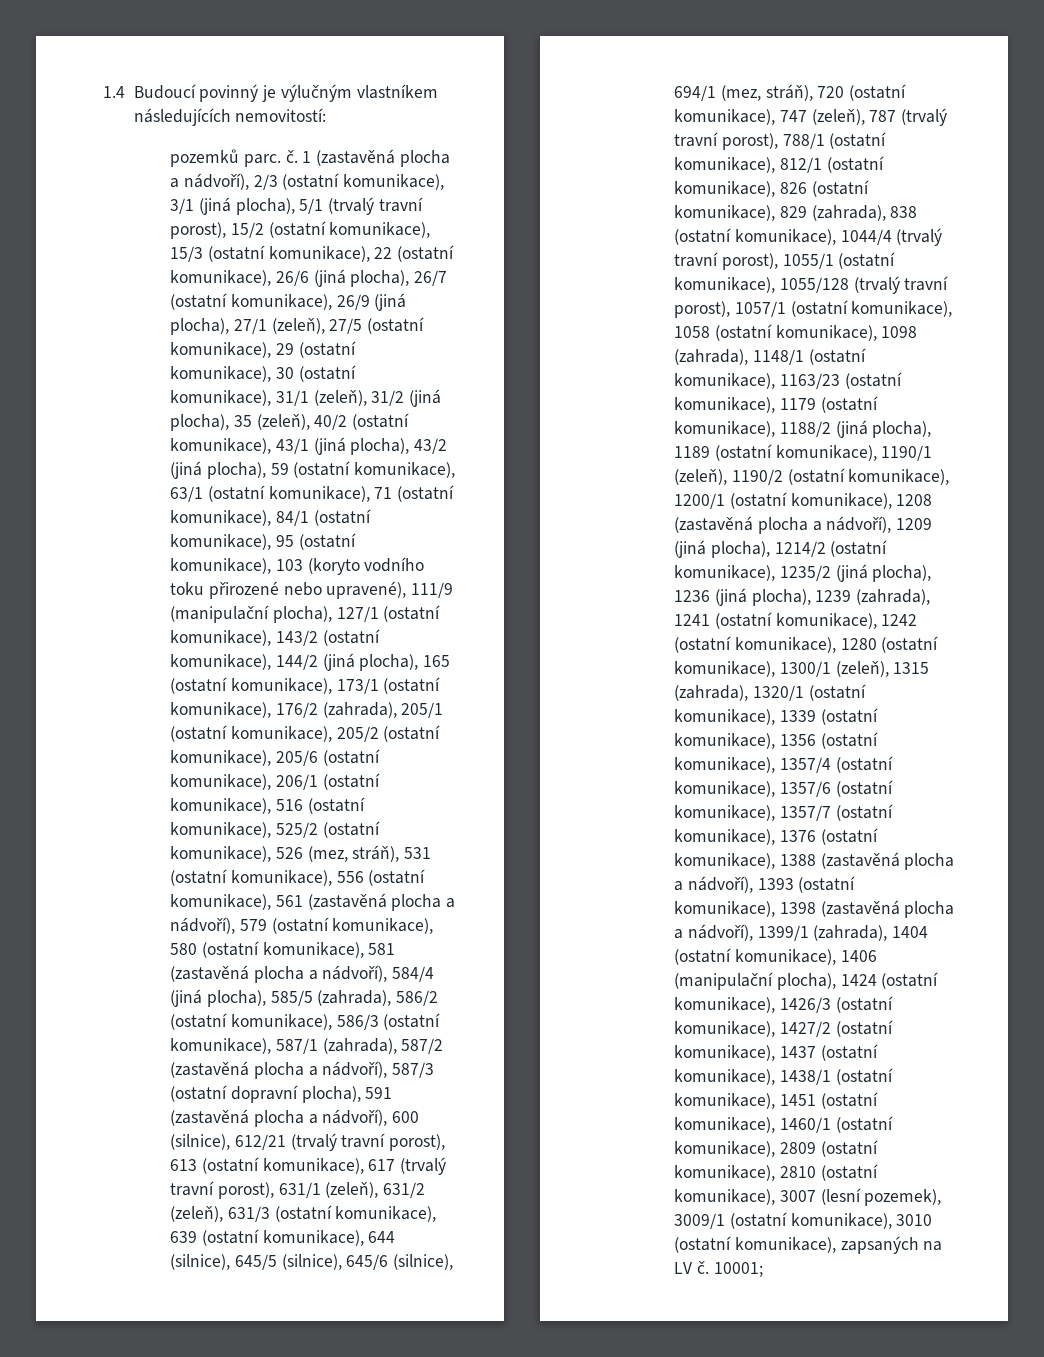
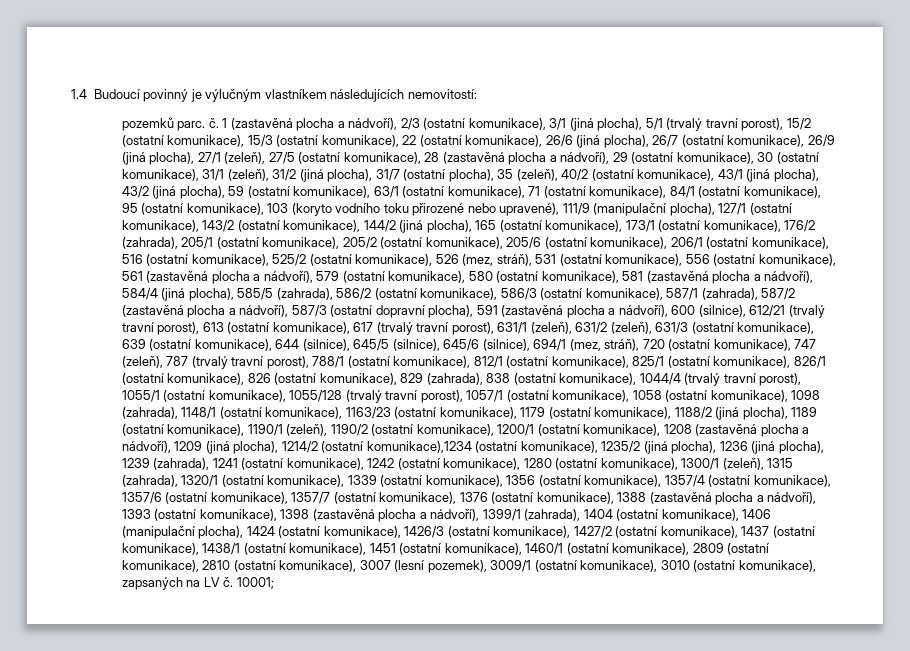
- 1 (zastavěná plocha a nádvoří), 2/3 (ostatní komunikace), 3/1 (jiná plocha), 5/1 (trvalý travní porost), 15/2 (ostatní komunikace), 15/3 (ostatní komunikace), 22 (ostatní komunikace), 26/6 (jiná plocha), 26/7 (ostatní komunikace), 26/9 (jiná plocha), 27/1 (zeleň), 27/5 (ostatní komunikace), 29 (ostatní komunikace), 30 (ostatní komunikace), 31/1 (zeleň), 31/2 (jiná plocha), 35 (zeleň), 40/2 (ostatní komunikace), 43/1 (jiná plocha), 43/2 (jiná plocha), 59 (ostatní komunikace), 63/1 (ostatní komunikace), 71 (ostatní komunikace), 84/1 (ostatní komunikace), 95 (ostatní komunikace), 103 (koryto vodního toku přirozené nebo upravené), 111/9 (manipulační plocha), 127/1 (ostatní komunikace), 143/2 (ostatní komunikace), 144/2 (jiná plocha), 165 (ostatní komunikace), 173/1 (ostatní komunikace), 176/2 (zahrada), 205/1 (ostatní komunikace), 205/2 (ostatní komunikace), 205/6 (ostatní komunikace), 206/1 (ostatní komunikace), 516 (ostatní komunikace), 525/2 (ostatní komunikace), 526 (mez, stráň), 531 (ostatní komunikace), 556 (ostatní komunikace), 561 (zastavěná plocha a nádvoří), 579 (ostatní komunikace), 580 (ostatní komunikace), 581 (zastavěná plocha a nádvoří), 584/4 (jiná plocha), 585/5 (zahrada), 586/2 (ostatní komunikace), 586/3 (ostatní komunikace), 587/1 (zahrada), 587/2 (zastavěná plocha a nádvoří), 587/3 (ostatní dopravní plocha), 591 (zastavěná plocha a nádvoří), 600 (silnice), 612/21 (trvalý travní porost), 613 (ostatní komunikace), 617 (trvalý travní porost), 631/1 (zeleň), 631/2 (zeleň), 631/3 (ostatní komunikace), 639 (ostatní komunikace), 644 (silnice), 645/5 (silnice), 645/6 (silnice), 694/1 (mez, stráň), 720 (ostatní komunikace), 747 (zeleň), 787 (trvalý travní porost), 788/1 (ostatní komunikace), 812/1 (ostatní komunikace), 826 (ostatní komunikace), 829 (zahrada), 838 (ostatní komunikace), 1044/4 (trvalý travní porost), 1055/1 (ostatní komunikace), 1055/128 (trvalý travní porost), 1057/1 (ostatní komunikace), 1058 (ostatní komunikace), 1098 (zahrada), 1148/1 (ostatní komunikace), 1163/23 (ostatní komunikace), 1179 (ostatní komunikace), 1188/2 (jiná plocha), 1189 (ostatní komunikace), 1190/1 (zeleň), 1190/2 (ostatní komunikace), 1200/1 (ostatní komunikace), 1208 (zastavěná plocha a nádvoří), 1209 (jiná plocha), 1214/2 (ostatní komunikace), 1235/2 (jiná plocha), 1236 (jiná plocha), 1239 (zahrada), 1241 (ostatní komunikace), 1242 (ostatní komunikace), 1280 (ostatní komunikace), 1300/1 (zeleň), 1315 (zahrada), 1320/1 (ostatní komunikace), 1339 (ostatní komunikace), 1356 (ostatní komunikace), 1357/4 (ostatní komunikace), 1357/6 (ostatní komunikace), 1357/7 (ostatní komunikace), 1376 (ostatní komunikace), 1388 (zastavěná plocha a nádvoří), 1393 (ostatní komunikace), 1398 (zastavěná plocha a nádvoří), 1399/1 (zahrada), 1404 (ostatní komunikace), 1406 (manipulační plocha), 1424 (ostatní komunikace), 1426/3 (ostatní komunikace), 1427/2 (ostatní komunikace), 1437 (ostatní komunikace), 1438/1 (ostatní komunikace), 1451 (ostatní komunikace), 1460/1 (ostatní komunikace), 2809 (ostatní komunikace), 2810 (ostatní komunikace), 3007 (lesní pozemek), 3009/1 (ostatní komunikace), 3010 (ostatní komunikace), zapsaných na LV č.
+ 1 (zastavěná plocha a nádvoří), 2/3 (ostatní komunikace), 3/1 (jiná plocha), 5/1 (trvalý travní porost), 15/2 (ostatní komunikace), 15/3 (ostatní komunikace), 22 (ostatní komunikace), 26/6 (jiná plocha), 26/7 (ostatní komunikace), 26/9 (jiná plocha), 27/1 (zeleň), 27/5 (ostatní komunikace), 28 (zastavěná plocha a nádvoří), 29 (ostatní komunikace), 30 (ostatní komunikace), 31/1 (zeleň), 31/2 (jiná plocha), 31/7 (ostatní plocha), 35 (zeleň), 40/2 (ostatní komunikace), 43/1 (jiná plocha), 43/2 (jiná plocha), 59 (ostatní komunikace), 63/1 (ostatní komunikace), 71 (ostatní komunikace), 84/1 (ostatní komunikace), 95 (ostatní komunikace), 103 (koryto vodního toku přirozené nebo upravené), 111/9 (manipulační plocha), 127/1 (ostatní komunikace), 143/2 (ostatní komunikace), 144/2 (jiná plocha), 165 (ostatní komunikace), 173/1 (ostatní komunikace), 176/2 (zahrada), 205/1 (ostatní komunikace), 205/2 (ostatní komunikace), 205/6 (ostatní komunikace), 206/1 (ostatní komunikace), 516 (ostatní komunikace), 525/2 (ostatní komunikace), 526 (mez, stráň), 531 (ostatní komunikace), 556 (ostatní komunikace), 561 (zastavěná plocha a nádvoří), 579 (ostatní komunikace), 580 (ostatní komunikace), 581 (zastavěná plocha a nádvoří), 584/4 (jiná plocha), 585/5 (zahrada), 586/2 (ostatní komunikace), 586/3 (ostatní komunikace), 587/1 (zahrada), 587/2 (zastavěná plocha a nádvoří), 587/3 (ostatní dopravní plocha), 591 (zastavěná plocha a nádvoří), 600 (silnice), 612/21 (trvalý travní porost), 613 (ostatní komunikace), 617 (trvalý travní porost), 631/1 (zeleň), 631/2 (zeleň), 631/3 (ostatní komunikace), 639 (ostatní komunikace), 644 (silnice), 645/5 (silnice), 645/6 (silnice), 694/1 (mez, stráň), 720 (ostatní komunikace), 747 (zeleň), 787 (trvalý travní porost), 788/1 (ostatní komunikace), 812/1 (ostatní komunikace), 825/1 (ostatní komunikace), 826/1 (ostatní komunikace), 826 (ostatní komunikace), 829 (zahrada), 838 (ostatní komunikace), 1044/4 (trvalý travní porost), 1055/1 (ostatní komunikace), 1055/128 (trvalý travní porost), 1057/1 (ostatní komunikace), 1058 (ostatní komunikace), 1098 (zahrada), 1148/1 (ostatní komunikace), 1163/23 (ostatní komunikace), 1179 (ostatní komunikace), 1188/2 (jiná plocha), 1189 (ostatní komunikace), 1190/1 (zeleň), 1190/2 (ostatní komunikace), 1200/1 (ostatní komunikace), 1208 (zastavěná plocha a nádvoří), 1209 (jiná plocha), 1214/2 (ostatní komunikace),1234 (ostatní komunikace), 1235/2 (jiná plocha), 1236 (jiná plocha), 1239 (zahrada), 1241 (ostatní komunikace), 1242 (ostatní komunikace), 1280 (ostatní komunikace), 1300/1 (zeleň), 1315 (zahrada), 1320/1 (ostatní komunikace), 1339 (ostatní komunikace), 1356 (ostatní komunikace), 1357/4 (ostatní komunikace), 1357/6 (ostatní komunikace), 1357/7 (ostatní komunikace), 1376 (ostatní komunikace), 1388 (zastavěná plocha a nádvoří), 1393 (ostatní komunikace), 1398 (zastavěná plocha a nádvoří), 1399/1 (zahrada), 1404 (ostatní komunikace), 1406 (manipulační plocha), 1424 (ostatní komunikace), 1426/3 (ostatní komunikace), 1427/2 (ostatní komunikace), 1437 (ostatní komunikace), 1438/1 (ostatní komunikace), 1451 (ostatní komunikace), 1460/1 (ostatní komunikace), 2809 (ostatní komunikace), 2810 (ostatní komunikace), 3007 (lesní pozemek), 3009/1 (ostatní komunikace), 3010 (ostatní komunikace), zapsaných na LV č.

